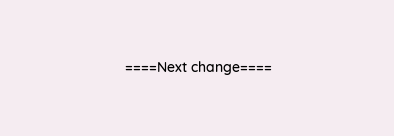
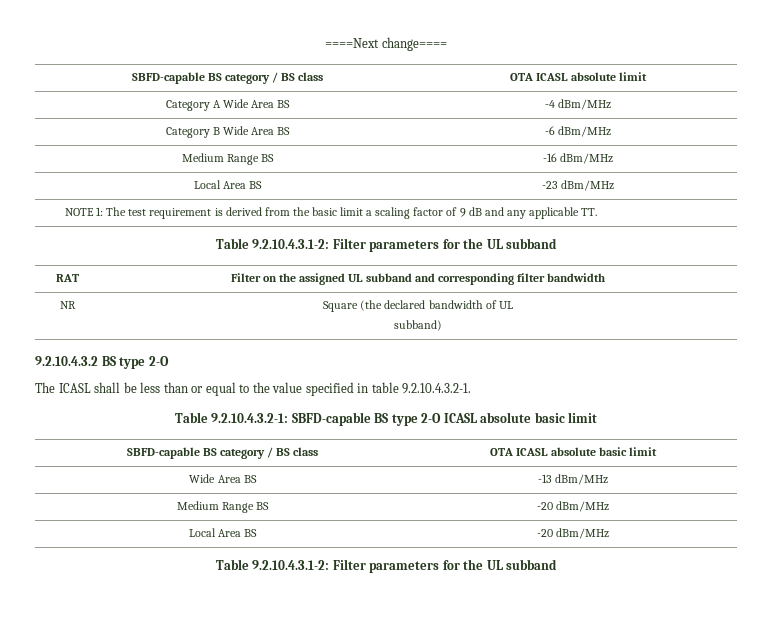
+ SBFD-capable BS category / BS class | OTA ICASL absolute limit
+ Category A Wide Area BS | -4 dBm/MHz
+ Category B Wide Area BS | -6 dBm/MHz
+ Medium Range BS | -16 dBm/MHz
+ Local Area BS | -23 dBm/MHz
+ NOTE 1: The test requirement is derived from the basic limit a scaling factor of 9 dB and any applicable TT.
+ Table 9.2.10.4.3.1-2: Filter parameters for the UL subband
+ RAT | Filter on the assigned UL subband and corresponding filter bandwidth
+ NR | Square (the declared bandwidth of UL
+ subband)
+ 9.2.10.4.3.2 BS type 2-O
+ The ICASL shall be less than or equal to the value specified in table 9.2.10.4.3.2-1.
+ Table 9.2.10.4.3.2-1: SBFD-capable BS type 2-O ICASL absolute basic limit
+ SBFD-capable BS category / BS class | OTA ICASL absolute basic limit
+ Wide Area BS | -13 dBm/MHz
+ Medium Range BS | -20 dBm/MHz
+ Local Area BS | -20 dBm/MHz
+ Table 9.2.10.4.3.1-2: Filter parameters for the UL subband

